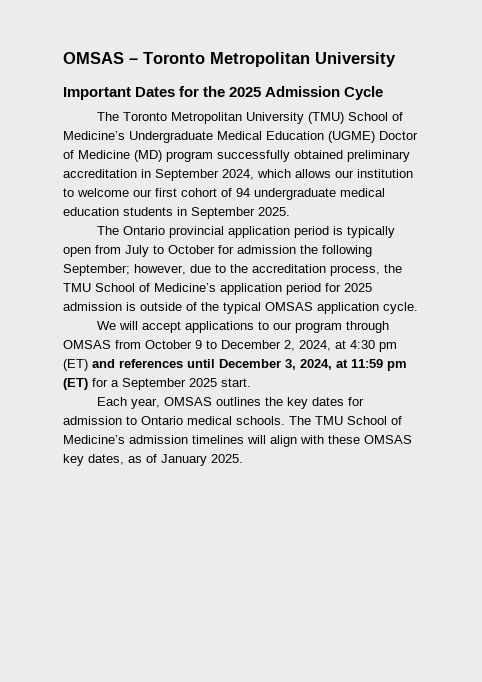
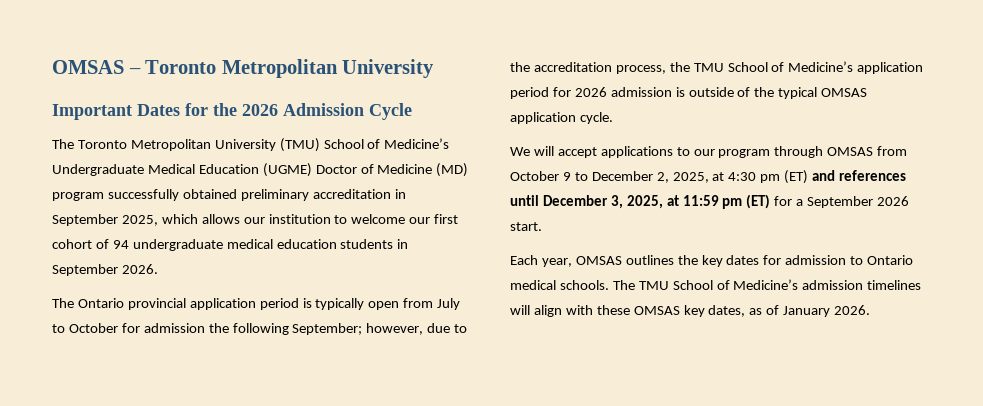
- Important Dates for the 2025 Admission Cycle
+ Important Dates for the 2026 Admission Cycle
- The Toronto Metropolitan University (TMU) School of Medicine’s Undergraduate Medical Education (UGME) Doctor of Medicine (MD) program successfully obtained preliminary accreditation in September 2024, which allows our institution to welcome our first cohort of 94 undergraduate medical education students in September 2025.
+ The Toronto Metropolitan University (TMU) School of Medicine’s Undergraduate Medical Education (UGME) Doctor of Medicine (MD) program successfully obtained preliminary accreditation in September 2025, which allows our institution to welcome our first cohort of 94 undergraduate medical education students in September 2026.
- The Ontario provincial application period is typically open from July to October for admission the following September; however, due to the accreditation process, the TMU School of Medicine’s application period for 2025 admission is outside of the typical OMSAS application cycle.
+ The Ontario provincial application period is typically open from July to October for admission the following September; however, due to the accreditation process, the TMU School of Medicine’s application period for 2026 admission is outside of the typical OMSAS application cycle.
- We will accept applications to our program through OMSAS from October 9 to December 2, 2024, at 4:30 pm (ET) and references until December 3, 2024, at 11:59 pm (ET) for a September 2025 start.
+ We will accept applications to our program through OMSAS from October 9 to December 2, 2025, at 4:30 pm (ET) and references until December 3, 2025, at 11:59 pm (ET) for a September 2026 start.
- The TMU School of Medicine’s admission timelines will align with these OMSAS key dates, as of January 2025.
+ The TMU School of Medicine’s admission timelines will align with these OMSAS key dates, as of January 2026.

